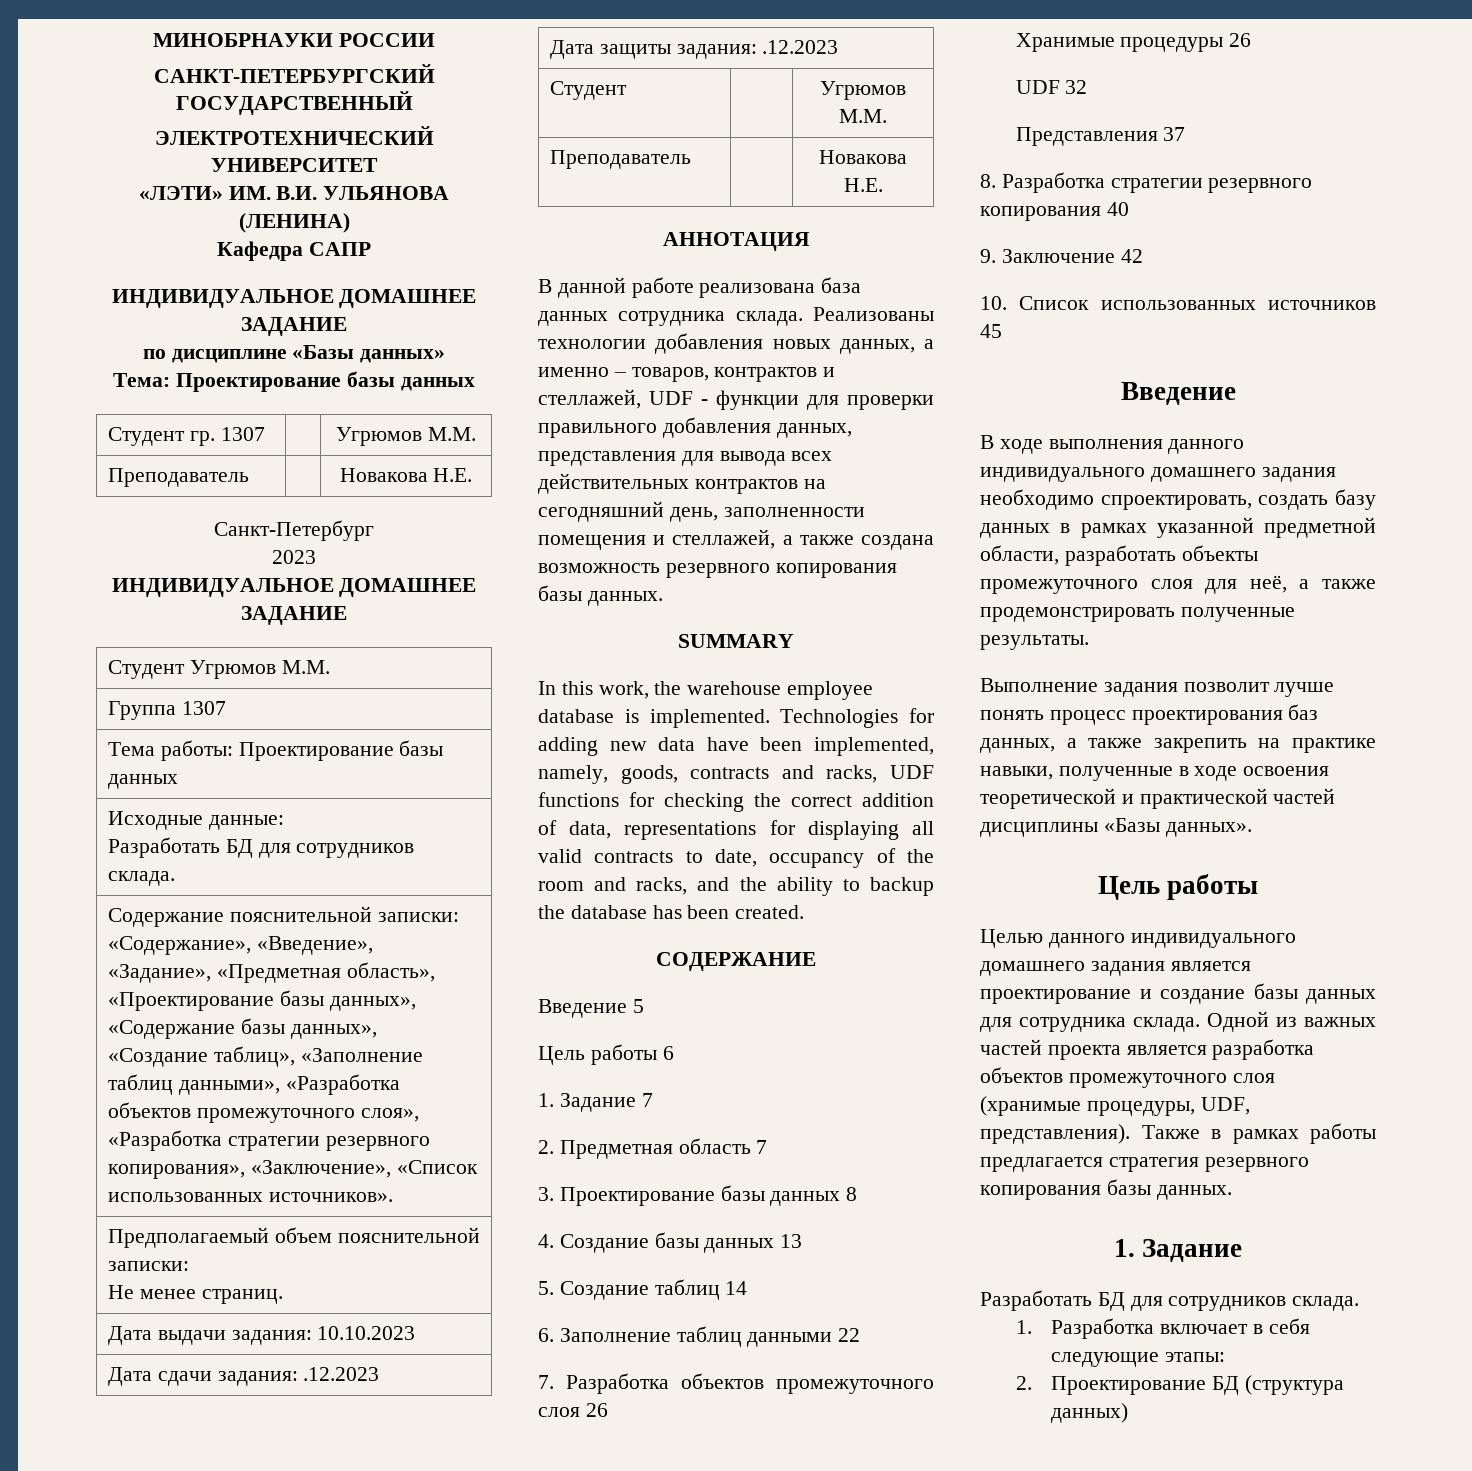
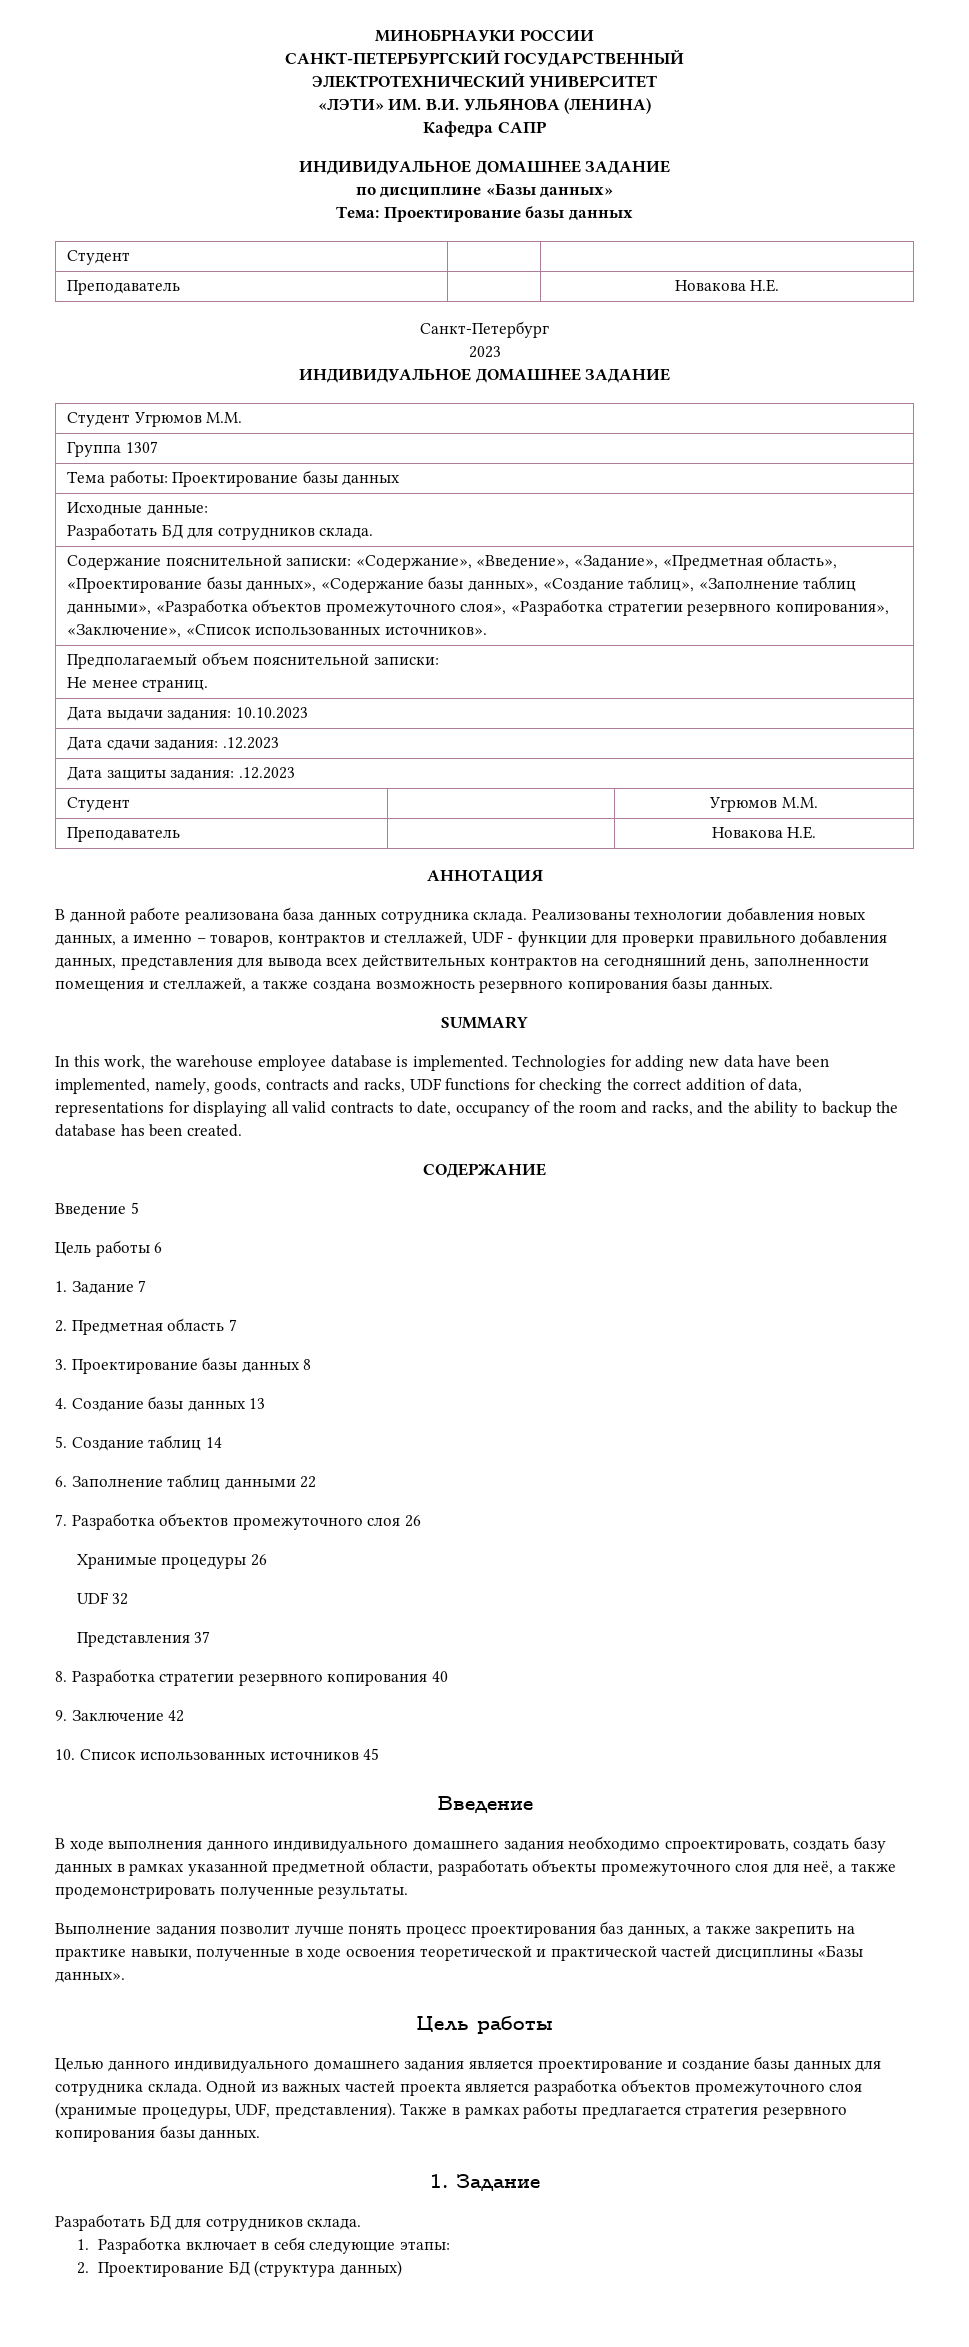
  Тема: Проектирование базы данных
- Студент гр. 1307 | | Угрюмов М.М.
+ Студент | |

